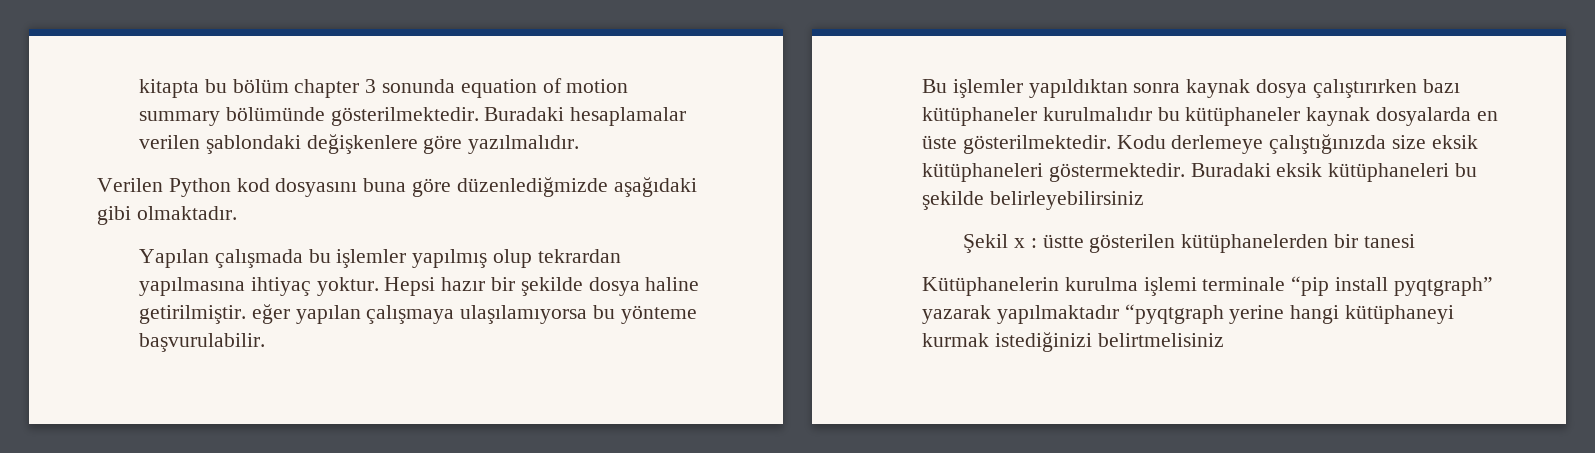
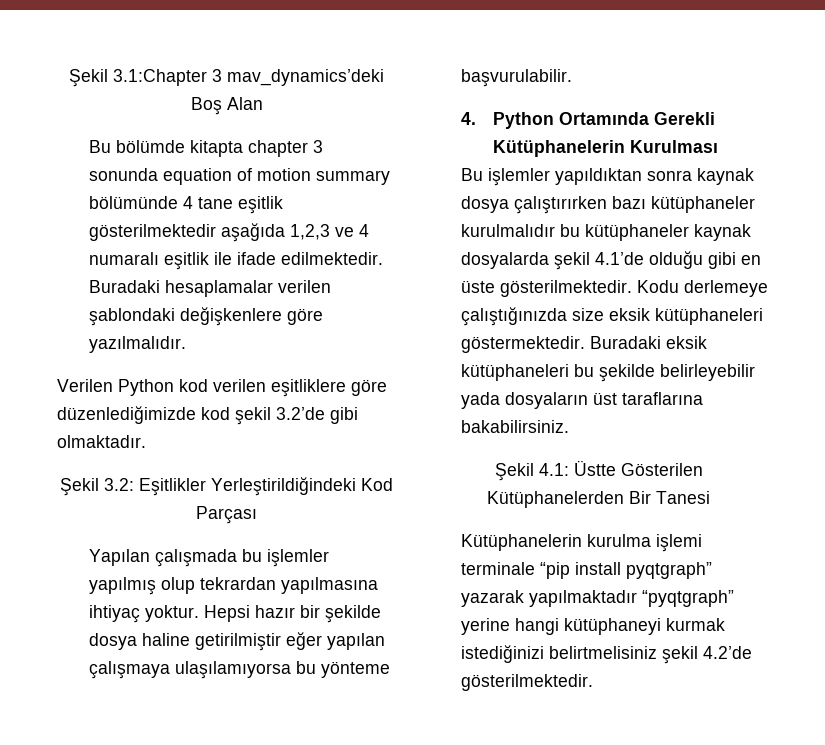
- kitapta bu bölüm chapter 3 sonunda equation of motion summary bölümünde gösterilmektedir.
+ Şekil 3.1:Chapter 3 mav_dynamics’deki Boş Alan
+ Bu bölümde kitapta chapter 3 sonunda equation of motion summary bölümünde 4 tane eşitlik gösterilmektedir aşağıda 1,2,3 ve 4 numaralı eşitlik ile ifade edilmektedir.
- Verilen Python kod dosyasını buna göre düzenlediğmizde aşağıdaki gibi olmaktadır.
+ Verilen Python kod verilen eşitliklere göre düzenlediğimizde kod şekil 3.2’de gibi olmaktadır.
+ Şekil 3.2: Eşitlikler Yerleştirildiğindeki Kod Parçası
- Hepsi hazır bir şekilde dosya haline getirilmiştir. eğer yapılan çalışmaya ulaşılamıyorsa bu yönteme başvurulabilir.
+ Hepsi hazır bir şekilde dosya haline getirilmiştir eğer yapılan çalışmaya ulaşılamıyorsa bu yönteme başvurulabilir.
+ 4. Python Ortamında Gerekli Kütüphanelerin Kurulması
- Bu işlemler yapıldıktan sonra kaynak dosya çalıştırırken bazı kütüphaneler kurulmalıdır bu kütüphaneler kaynak dosyalarda en üste gösterilmektedir.
+ Bu işlemler yapıldıktan sonra kaynak dosya çalıştırırken bazı kütüphaneler kurulmalıdır bu kütüphaneler kaynak dosyalarda şekil 4.1’de olduğu gibi en üste gösterilmektedir.
- Buradaki eksik kütüphaneleri bu şekilde belirleyebilirsiniz
- Şekil x : üstte gösterilen kütüphanelerden bir tanesi
+ Buradaki eksik kütüphaneleri bu şekilde belirleyebilir yada dosyaların üst taraflarına bakabilirsiniz.
+ Şekil 4.1: Üstte Gösterilen Kütüphanelerden Bir Tanesi
- Kütüphanelerin kurulma işlemi terminale “pip install pyqtgraph” yazarak yapılmaktadır “pyqtgraph yerine hangi kütüphaneyi kurmak istediğinizi belirtmelisiniz
+ Kütüphanelerin kurulma işlemi terminale “pip install pyqtgraph” yazarak yapılmaktadır “pyqtgraph” yerine hangi kütüphaneyi kurmak istediğinizi belirtmelisiniz şekil 4.2’de gösterilmektedir.

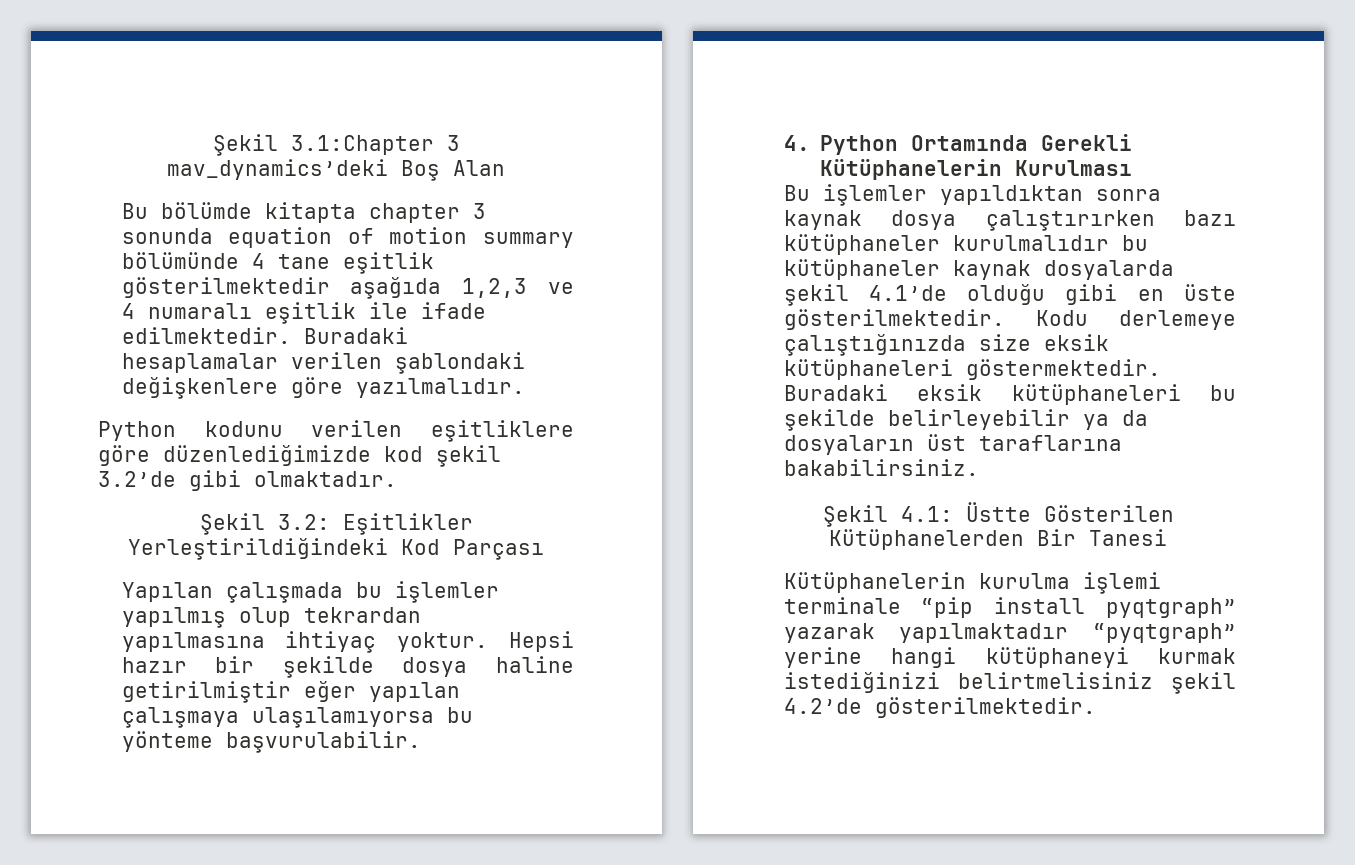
- Verilen Python kod verilen eşitliklere göre düzenlediğimizde kod şekil 3.2’de gibi olmaktadır.
+ Python kodunu verilen eşitliklere göre düzenlediğimizde kod şekil 3.2’de gibi olmaktadır.
- Buradaki eksik kütüphaneleri bu şekilde belirleyebilir yada dosyaların üst taraflarına bakabilirsiniz.
+ Buradaki eksik kütüphaneleri bu şekilde belirleyebilir ya da dosyaların üst taraflarına bakabilirsiniz.

